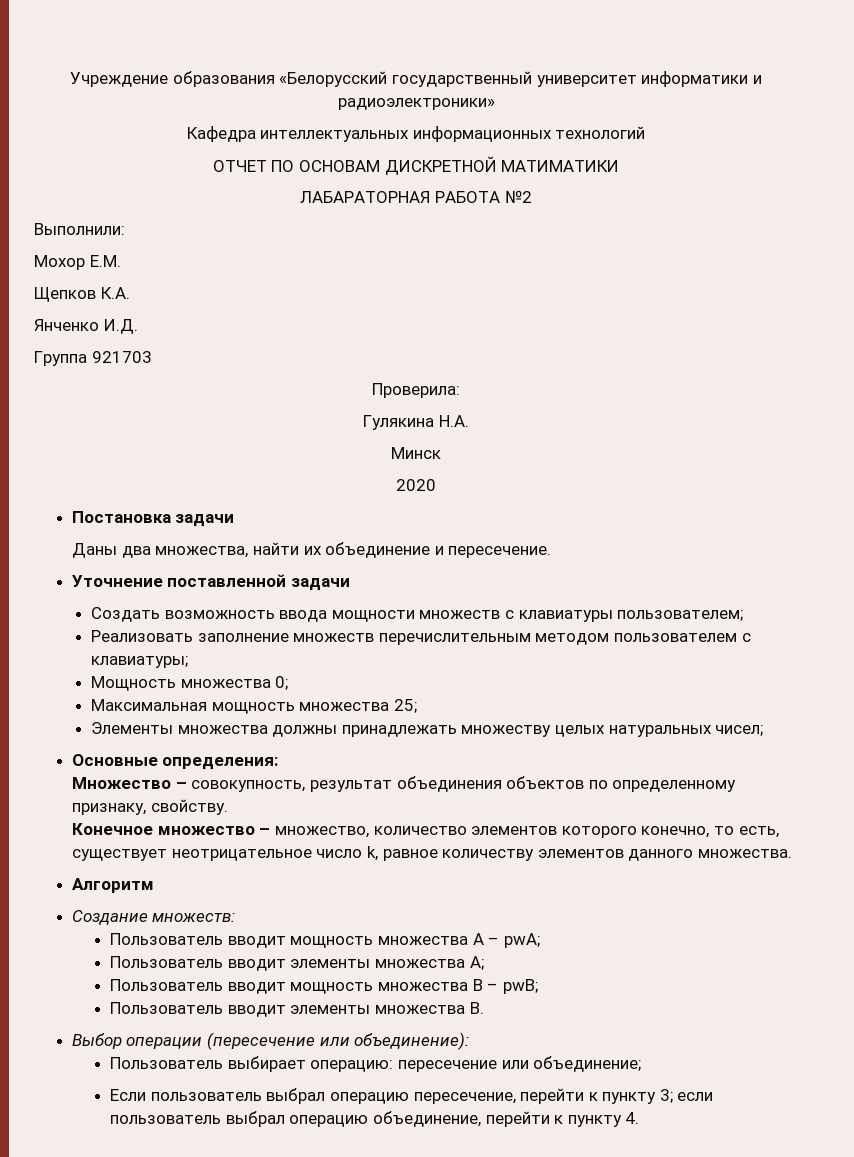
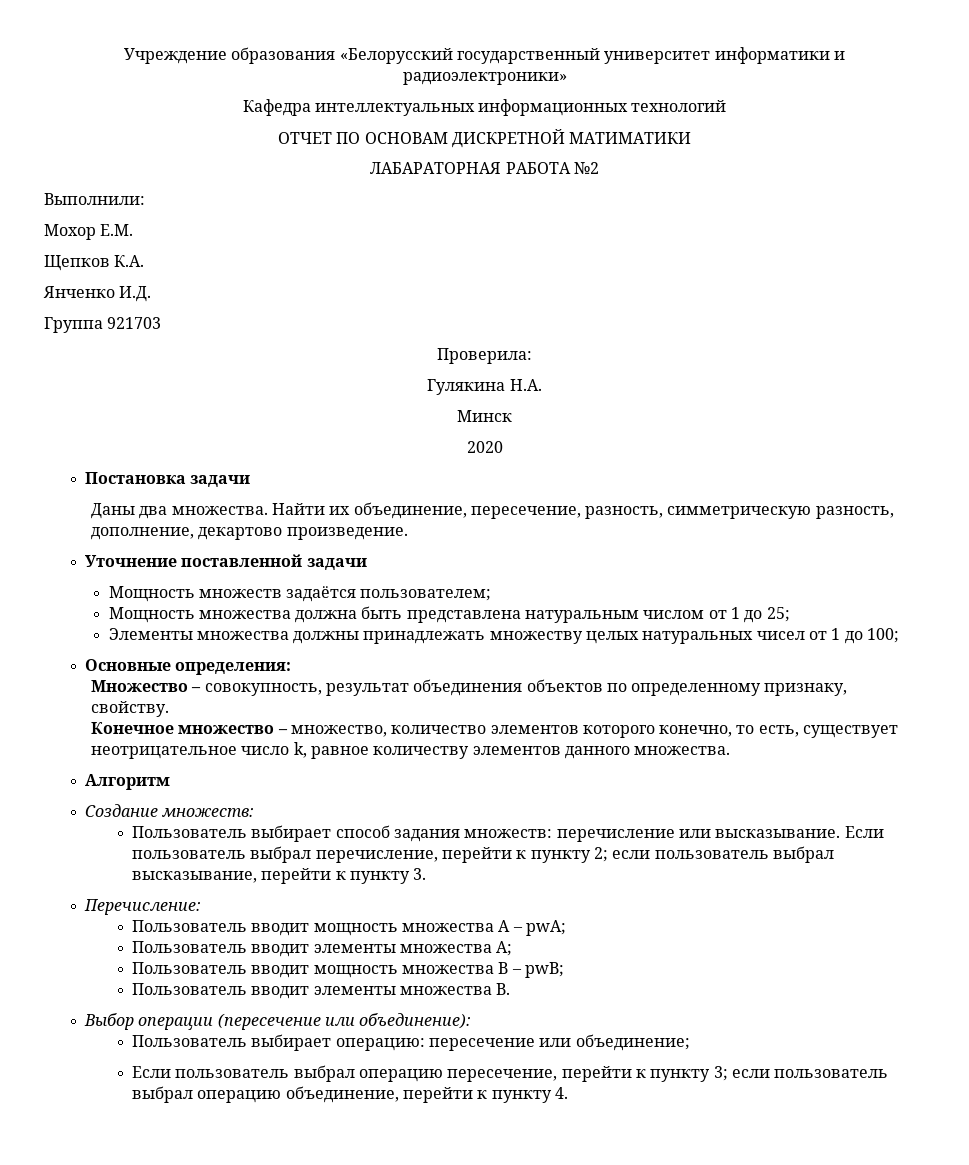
- Даны два множества, найти их объединение и пересечение.
+ Даны два множества. Найти их объединение, пересечение, разность, симметрическую разность, дополнение, декартово произведение.
  Уточнение поставленной задачи
- Создать возможность ввода мощности множеств с клавиатуры пользователем;
- Реализовать заполнение множеств перечислительным методом пользователем с клавиатуры;
- Мощность множества 0;
- Максимальная мощность множества 25;
+ Мощность множеств задаётся пользователем;
+ Мощность множества должна быть представлена натуральным числом от 1 до 25;
- Элементы множества должны принадлежать множеству целых натуральных чисел;
+ Элементы множества должны принадлежать множеству целых натуральных чисел от 1 до 100;
+ Пользователь выбирает способ задания множеств: перечисление или высказывание. Если пользователь выбрал перечисление, перейти к пункту 2; если пользователь выбрал высказывание, перейти к пункту 3.
+ Перечисление:

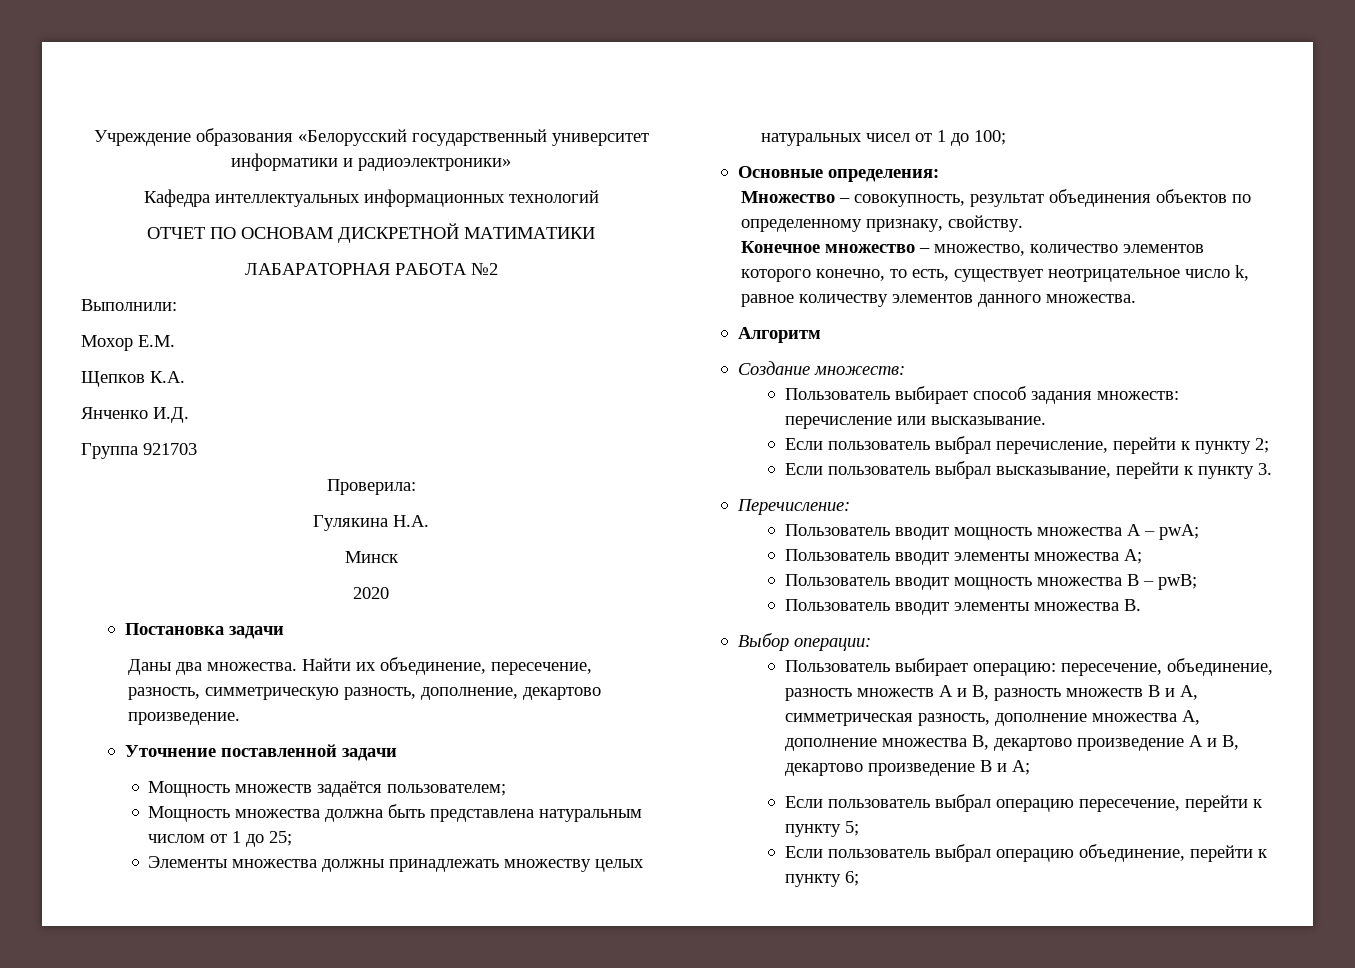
- Пользователь выбирает способ задания множеств: перечисление или высказывание. Если пользователь выбрал перечисление, перейти к пункту 2; если пользователь выбрал высказывание, перейти к пункту 3.
+ Пользователь выбирает способ задания множеств: перечисление или высказывание.
+ Если пользователь выбрал перечисление, перейти к пункту 2;
+ Если пользователь выбрал высказывание, перейти к пункту 3.
- Выбор операции (пересечение или объединение):
+ Выбор операции:
- Пользователь выбирает операцию: пересечение или объединение;
+ Пользователь выбирает операцию: пересечение, объединение, разность множеств A и B, разность множеств B и A, симметрическая разность, дополнение множества A, дополнение множества B, декартово произведение A и B, декартово произведение B и A;
- Если пользователь выбрал операцию пересечение, перейти к пункту 3; если пользователь выбрал операцию объединение, перейти к пункту 4.
+ Если пользователь выбрал операцию пересечение, перейти к пункту 5;
+ Если пользователь выбрал операцию объединение, перейти к пункту 6;

